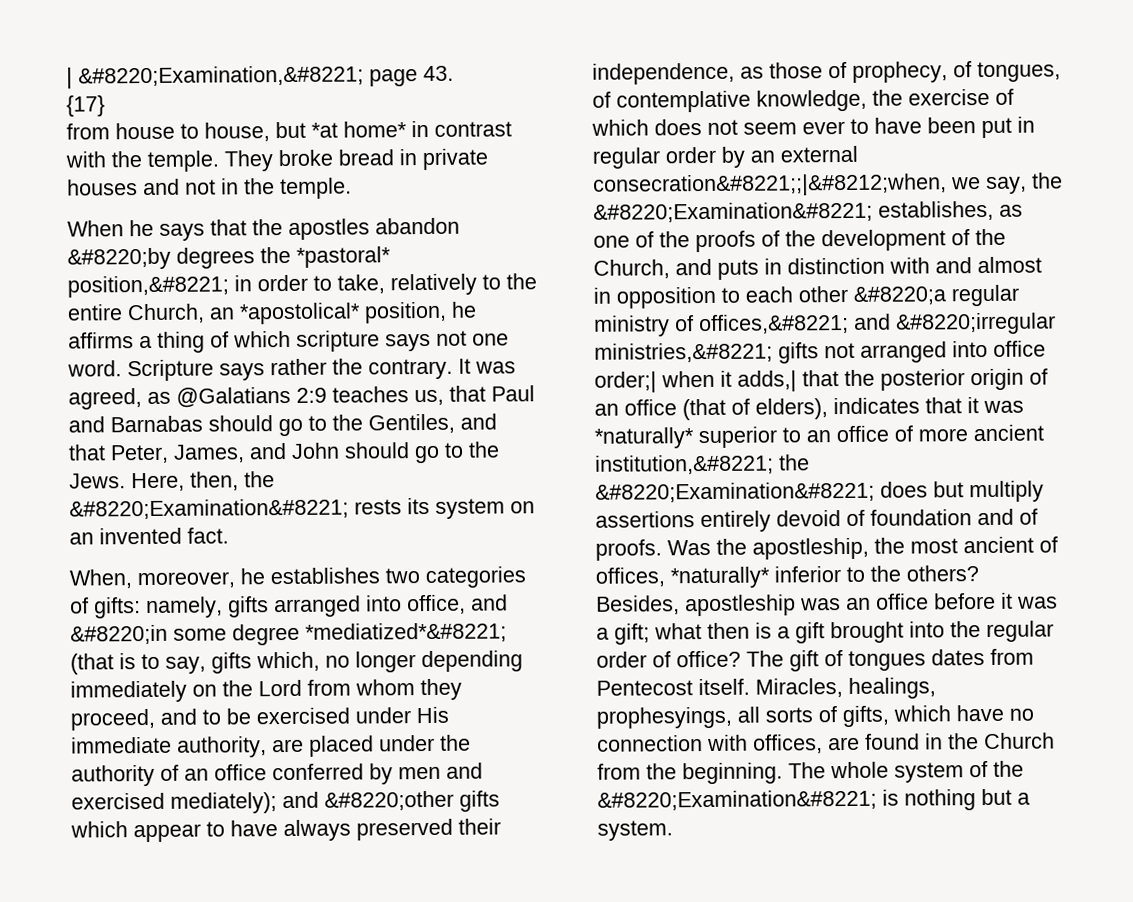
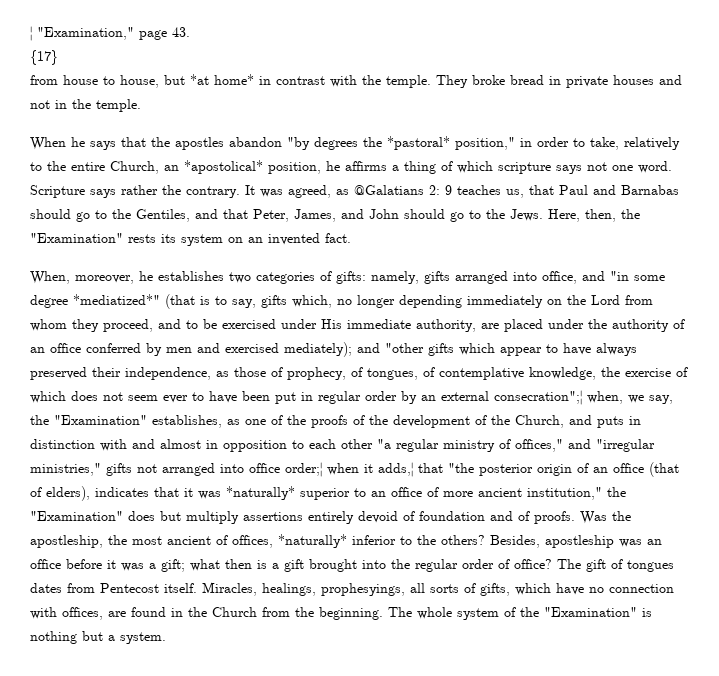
- | &#8220;Examination,&#8221; page 43.
+ ¦ "Examination," page 43.
- When he says that the apostles abandon &#8220;by degrees the *pastoral* position,&#8221; in order to take, relatively to the entire Church, an *apostolical* position, he affirms a thing of which scripture says not one word.
+ When he says that the apostles abandon "by degrees the *pastoral* position," in order to take, relatively to the entire Church, an *apostolical* position, he affirms a thing of which scripture says not one word.
- It was agreed, as @Galatians 2:9 teaches us, that Paul and Barnabas should go to the Gentiles, and that Peter, James, and John should go to the Jews.
+ It was agreed, as @Galatians 2: 9 teaches us, that Paul and Barnabas should go to the Gentiles, and that Peter, James, and John should go to the Jews.
- Here, then, the &#8220;Examination&#8221; rests its system on an invented fact.
+ Here, then, the "Examination" rests its system on an invented fact.
- namely, gifts arranged into office, and &#8220;in some degree *mediatized*&#8221; (that is to say, gifts which, no longer depending immediately on the Lord from whom they proceed, and to be exercised under His immediate authority, are placed under the authority of an office conferred by men and exercised mediately);
+ namely, gifts arranged into office, and "in some degree *mediatized*" (that is to say, gifts which, no longer depending immediately on the Lord from whom they proceed, and to be exercised under His immediate authority, are placed under the authority of an office conferred by men and exercised mediately);
- and &#8220;other gifts which appear to have always preserved their independence, as those of prophecy, of tongues, of contemplative knowledge, the exercise of which does not seem ever to have been put in regular order by an external consecration&#8221;;|&#8212;when, we say, the &#8220;Examination&#8221; establishes, as one of the proofs of the development of the Church, and puts in distinction with and almost in opposition to each other &#8220;a regular ministry of offices,&#8221; and &#8220;irregular ministries,&#8221; gifts not arranged into office order;| when it adds,| that the posterior origin of an office (that of elders), indicates that it was *naturally* superior to an office of more ancient institution,&#8221; the &#8220;Examination&#8221; does but multiply assertions entirely devoid of foundation and of proofs.
+ and "other gifts which appear to have always preserved their independence, as those of prophecy, of tongues, of contemplative knowledge, the exercise of which does not seem ever to have been put in regular order by an external consecration";¦ when, we say, the "Examination" establishes, as one of the proofs of the development of the Church, and puts in distinction with and almost in opposition to each other "a regular ministry of offices," and "irregular ministries," gifts not arranged into office order;¦ when it adds,¦ that "the posterior origin of an office (that of elders), indicates that it was *naturally* superior to an office of more ancient institution," the "Examination" does but multiply assertions entirely devoid of foundation and of proofs.
- The whole system of the &#8220;Examination&#8221; is nothing but a system.
+ The whole system of the "Examination" is nothing but a system.

